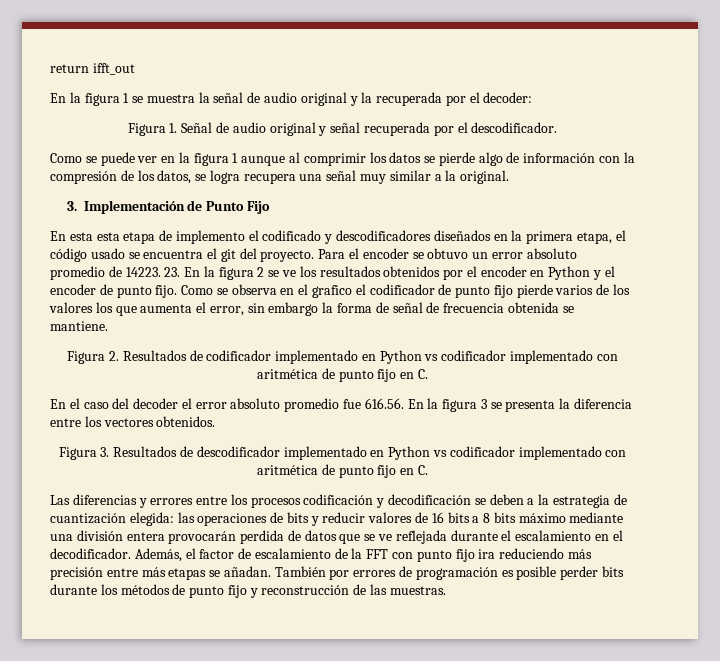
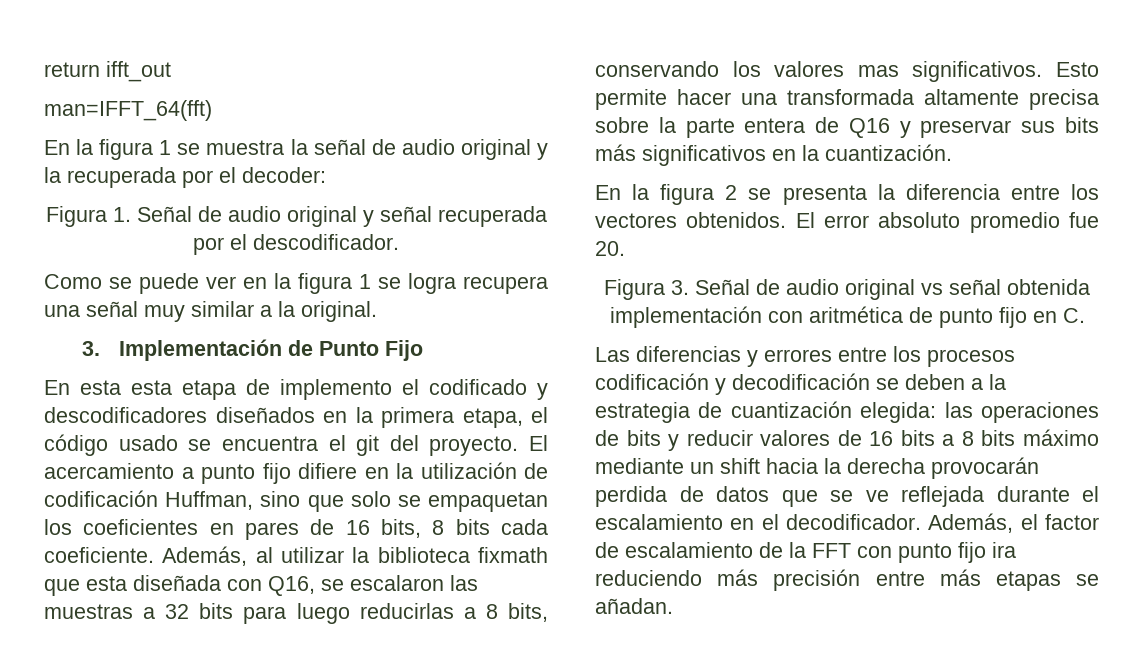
+ man=IFFT_64(fft)
- Como se puede ver en la figura 1 aunque al comprimir los datos se pierde algo de información con la compresión de los datos, se logra recupera una señal muy similar a la original.
+ Como se puede ver en la figura 1 se logra recupera una señal muy similar a la original.
- Para el encoder se obtuvo un error absoluto promedio de 14223. 23. En la figura 2 se ve los resultados obtenidos por el encoder en Python y el encoder de punto fijo. Como se observa en el grafico el codificador de punto fijo pierde varios de los valores los que aumenta el error, sin embargo la forma de señal de frecuencia obtenida se mantiene.
- Figura 2. Resultados de codificador implementado en Python vs codificador implementado con aritmética de punto fijo en C.
- En el caso del decoder el error absoluto promedio fue 616.56. En la figura 3 se presenta la diferencia entre los vectores obtenidos.
- Figura 3. Resultados de descodificador implementado en Python vs codificador implementado con aritmética de punto fijo en C.
+ El acercamiento a punto fijo difiere en la utilización de codificación Huffman, sino que solo se empaquetan los coeficientes en pares de 16 bits, 8 bits cada coeficiente. Además, al utilizar la biblioteca fixmath que esta diseñada con Q16, se escalaron las muestras a 32 bits para luego reducirlas a 8 bits, conservando los valores mas significativos. Esto permite hacer una transformada altamente precisa sobre la parte entera de Q16 y preservar sus bits más significativos en la cuantización.
+ En la figura 2 se presenta la diferencia entre los vectores obtenidos. El error absoluto promedio fue 20.
+ Figura 3. Señal de audio original vs señal obtenida implementación con aritmética de punto fijo en C.
- Las diferencias y errores entre los procesos codificación y decodificación se deben a la estrategia de cuantización elegida: las operaciones de bits y reducir valores de 16 bits a 8 bits máximo mediante una división entera provocarán perdida de datos que se ve reflejada durante el escalamiento en el decodificador.
+ Las diferencias y errores entre los procesos codificación y decodificación se deben a la estrategia de cuantización elegida: las operaciones de bits y reducir valores de 16 bits a 8 bits máximo mediante un shift hacia la derecha provocarán perdida de datos que se ve reflejada durante el escalamiento en el decodificador.
- También por errores de programación es posible perder bits durante los métodos de punto fijo y reconstrucción de las muestras.

